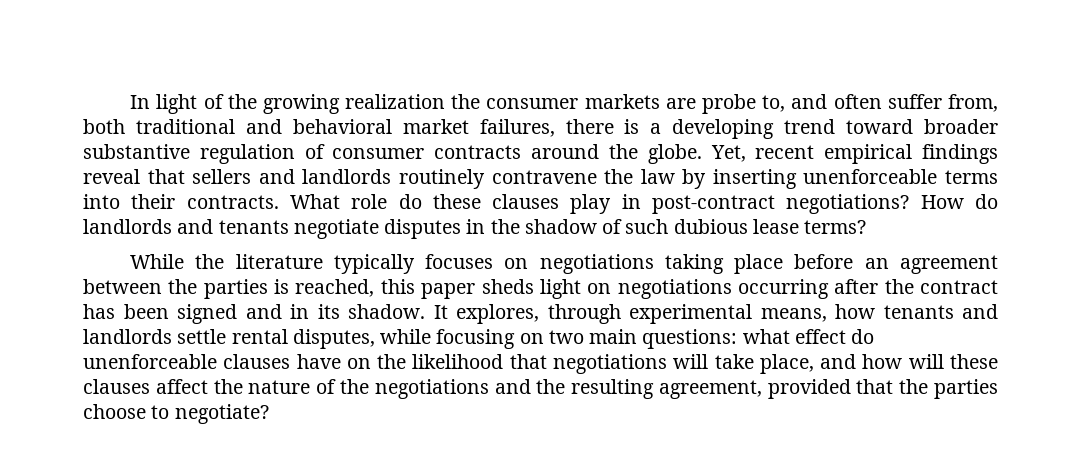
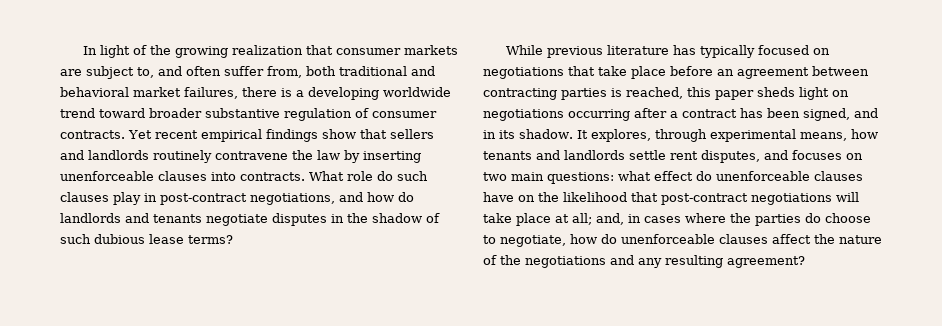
- In light of the growing realization the consumer markets are probe to, and often suffer from, both traditional and behavioral market failures, there is a developing trend toward broader substantive regulation of consumer contracts around the globe. Yet, recent empirical findings reveal that sellers and landlords routinely contravene the law by inserting unenforceable terms into their contracts.
+ In light of the growing realization that consumer markets are subject to, and often suffer from, both traditional and behavioral market failures, there is a developing worldwide trend toward broader substantive regulation of consumer contracts. Yet recent empirical findings show that sellers and landlords routinely contravene the law by inserting unenforceable clauses into contracts.
- What role do these clauses play in post-contract negotiations? How do landlords and tenants negotiate disputes in the shadow of such dubious lease terms?
+ What role do such clauses play in post-contract negotiations, and how do landlords and tenants negotiate disputes in the shadow of such dubious lease terms?
- While the literature typically focuses on negotiations taking place before an agreement between the parties is reached, this paper sheds light on negotiations occurring after the contract has been signed and in its shadow.
+ While previous literature has typically focused on negotiations that take place before an agreement between contracting parties is reached, this paper sheds light on negotiations occurring after a contract has been signed, and in its shadow.
- It explores, through experimental means, how tenants and landlords settle rental disputes, while focusing on two main questions: what effect do unenforceable clauses have on the likelihood that negotiations will take place, and how will these clauses affect the nature of the negotiations and the resulting agreement, provided that the parties choose to negotiate?
+ It explores, through experimental means, how tenants and landlords settle rent disputes, and focuses on two main questions: what effect do unenforceable clauses have on the likelihood that post-contract negotiations will take place at all; and, in cases where the parties do choose to negotiate, how do unenforceable clauses affect the nature of the negotiations and any resulting agreement?

